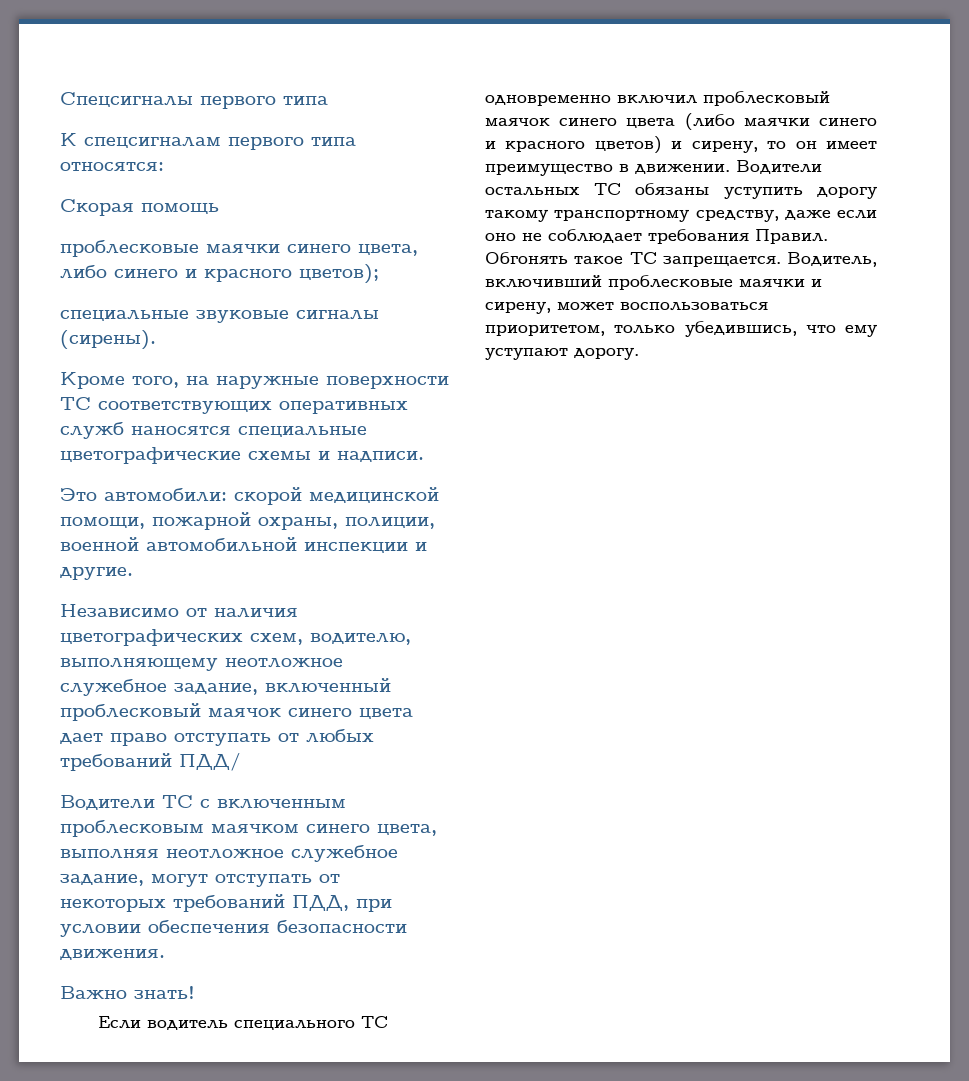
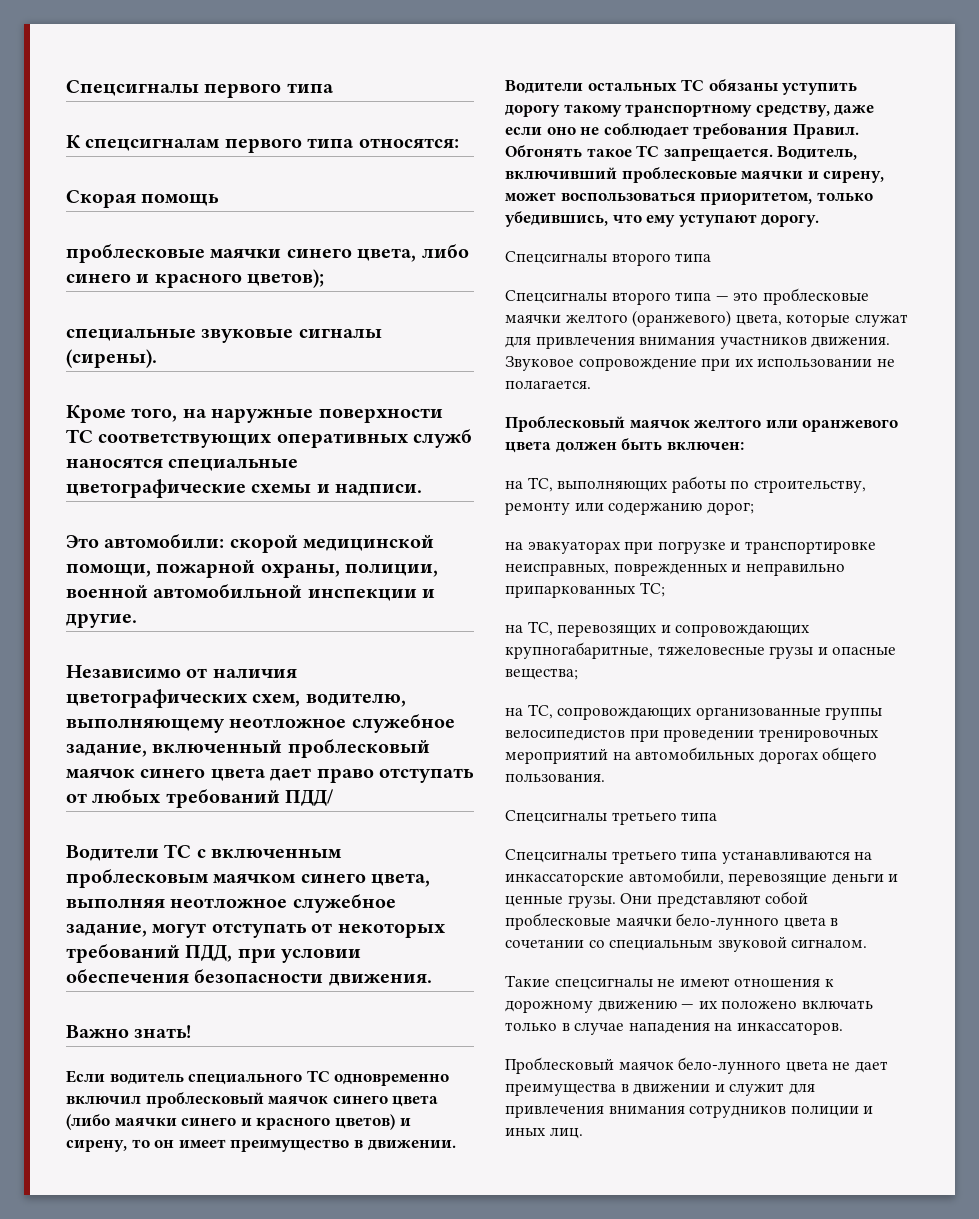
  Водитель, включивший проблесковые маячки и сирену, может воспользоваться приоритетом, только убедившись, что ему уступают дорогу.
+ Спецсигналы второго типа
+ Спецсигналы второго типа — это проблесковые маячки желтого (оранжевого) цвета, которые служат для привлечения внимания участников движения. Звуковое сопровождение при их использовании не полагается.
+ Проблесковый маячок желтого или оранжевого цвета должен быть включен:
+ на ТС, выполняющих работы по строительству, ремонту или содержанию дорог;
+ на эвакуаторах при погрузке и транспортировке неисправных, поврежденных и неправильно припаркованных ТС;
+ на ТС, перевозящих и сопровождающих крупногабаритные, тяжеловесные грузы и опасные вещества;
+ на ТС, сопровождающих организованные группы велосипедистов при проведении тренировочных мероприятий на автомобильных дорогах общего пользования.
+ Спецсигналы третьего типа
+ Спецсигналы третьего типа устанавливаются на инкассаторские автомобили, перевозящие деньги и ценные грузы. Они представляют собой проблесковые маячки бело-лунного цвета в сочетании со специальным звуковой сигналом.
+ Такие спецсигналы не имеют отношения к дорожному движению — их положено включать только в случае нападения на инкассаторов.
+ Проблесковый маячок бело-лунного цвета не дает преимущества в движении и служит для привлечения внимания сотрудников полиции и иных лиц.

